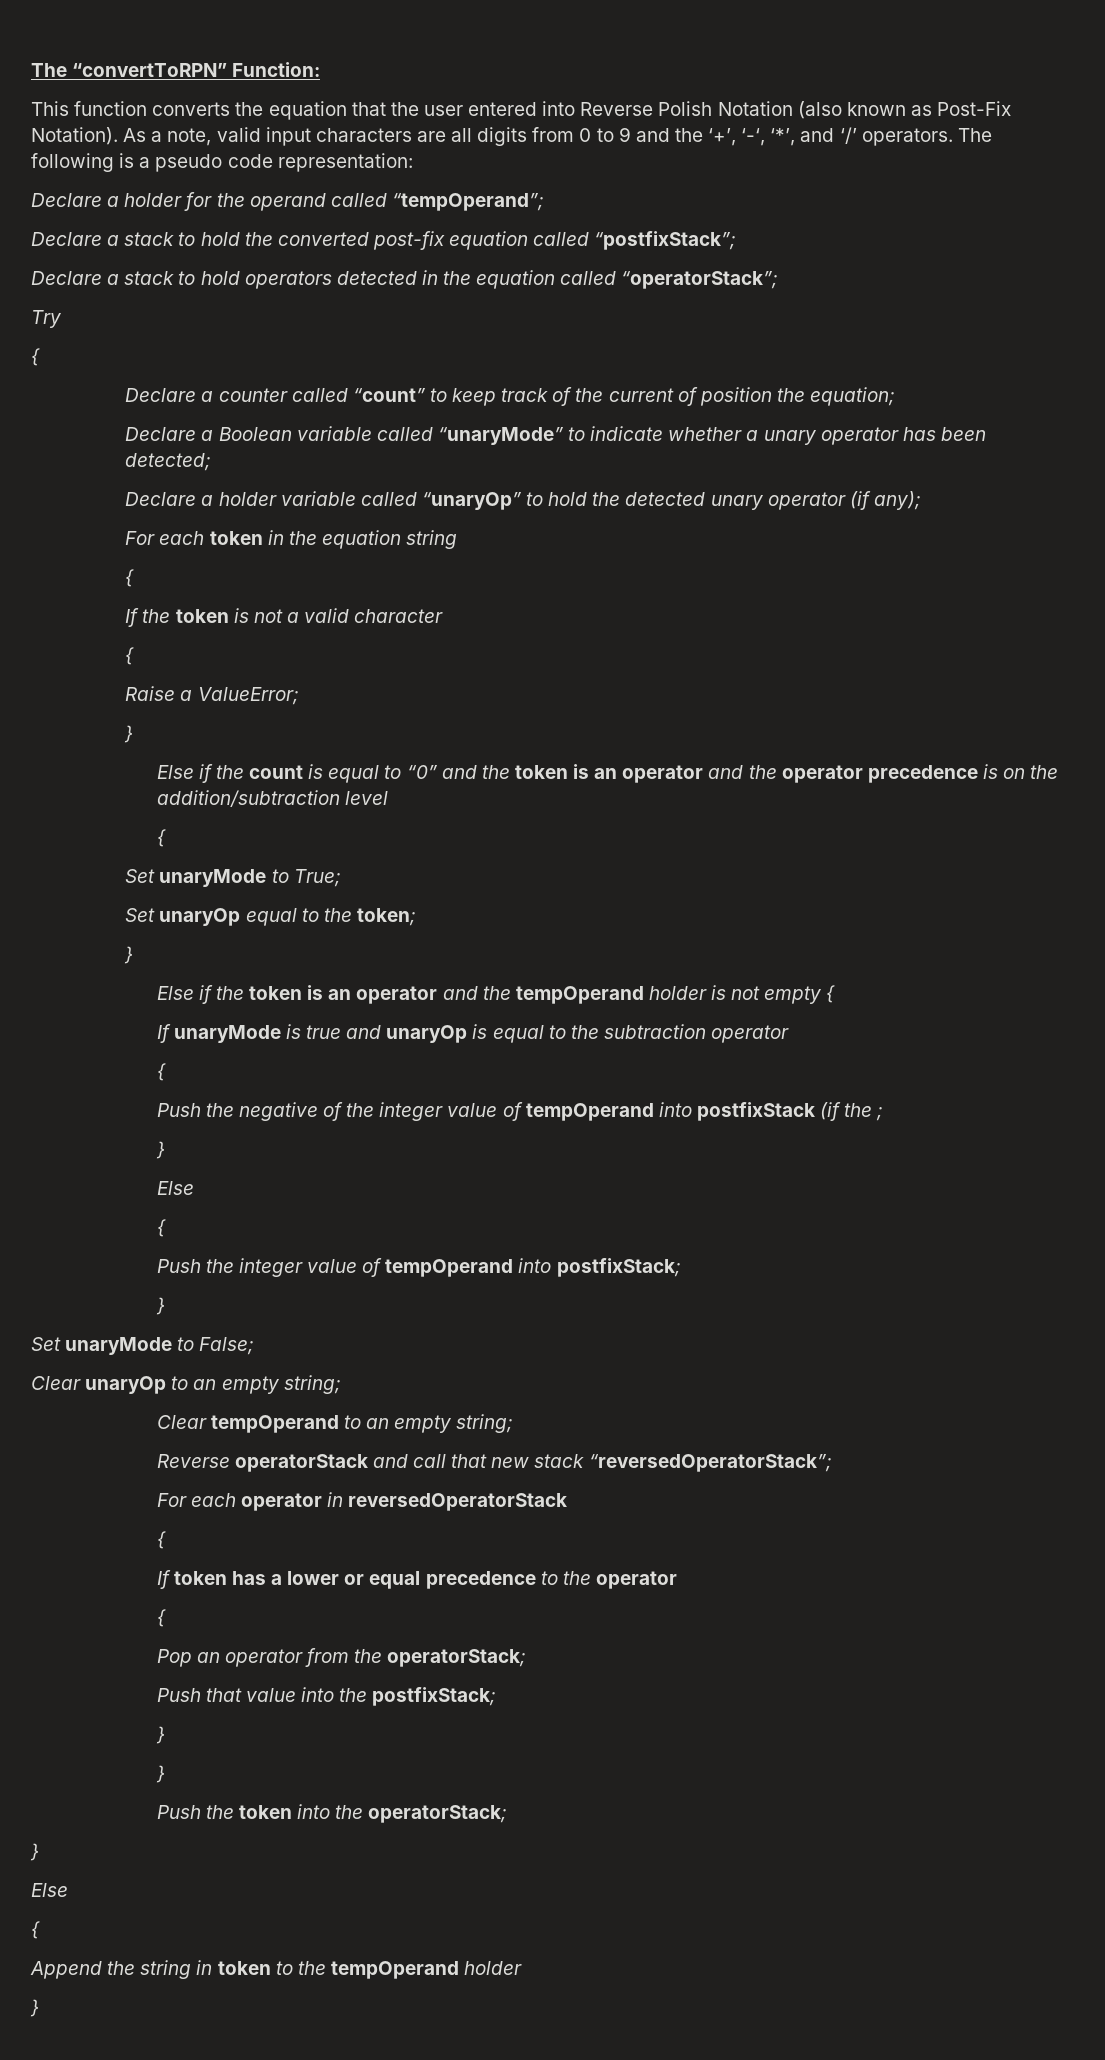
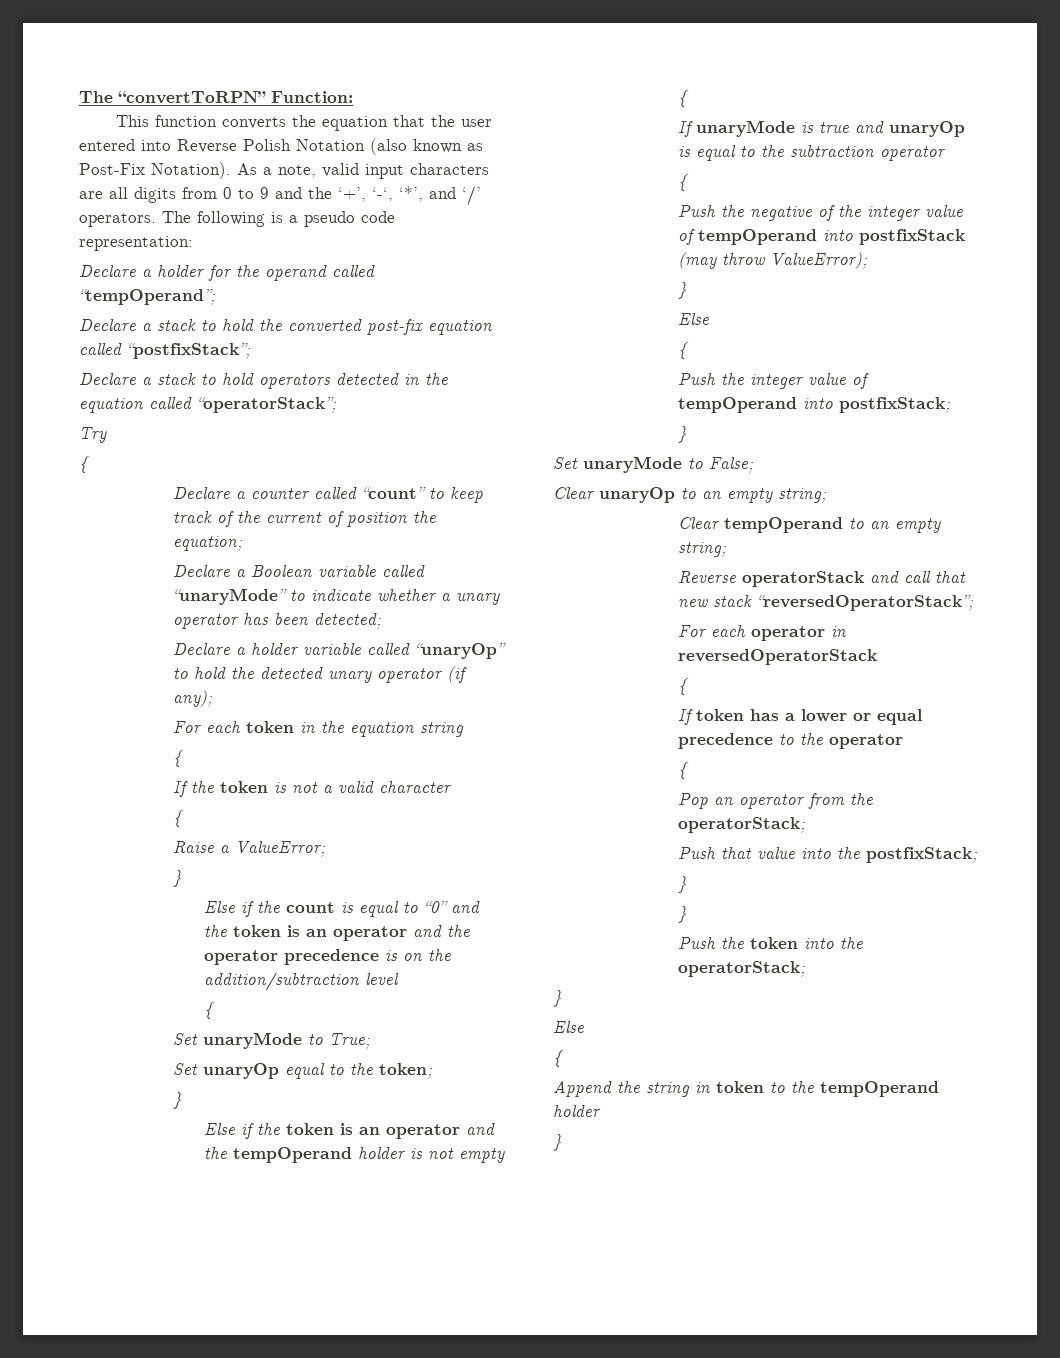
- Push the negative of the integer value of tempOperand into postfixStack (if the ;
+ Push the negative of the integer value of tempOperand into postfixStack (may throw ValueError);

